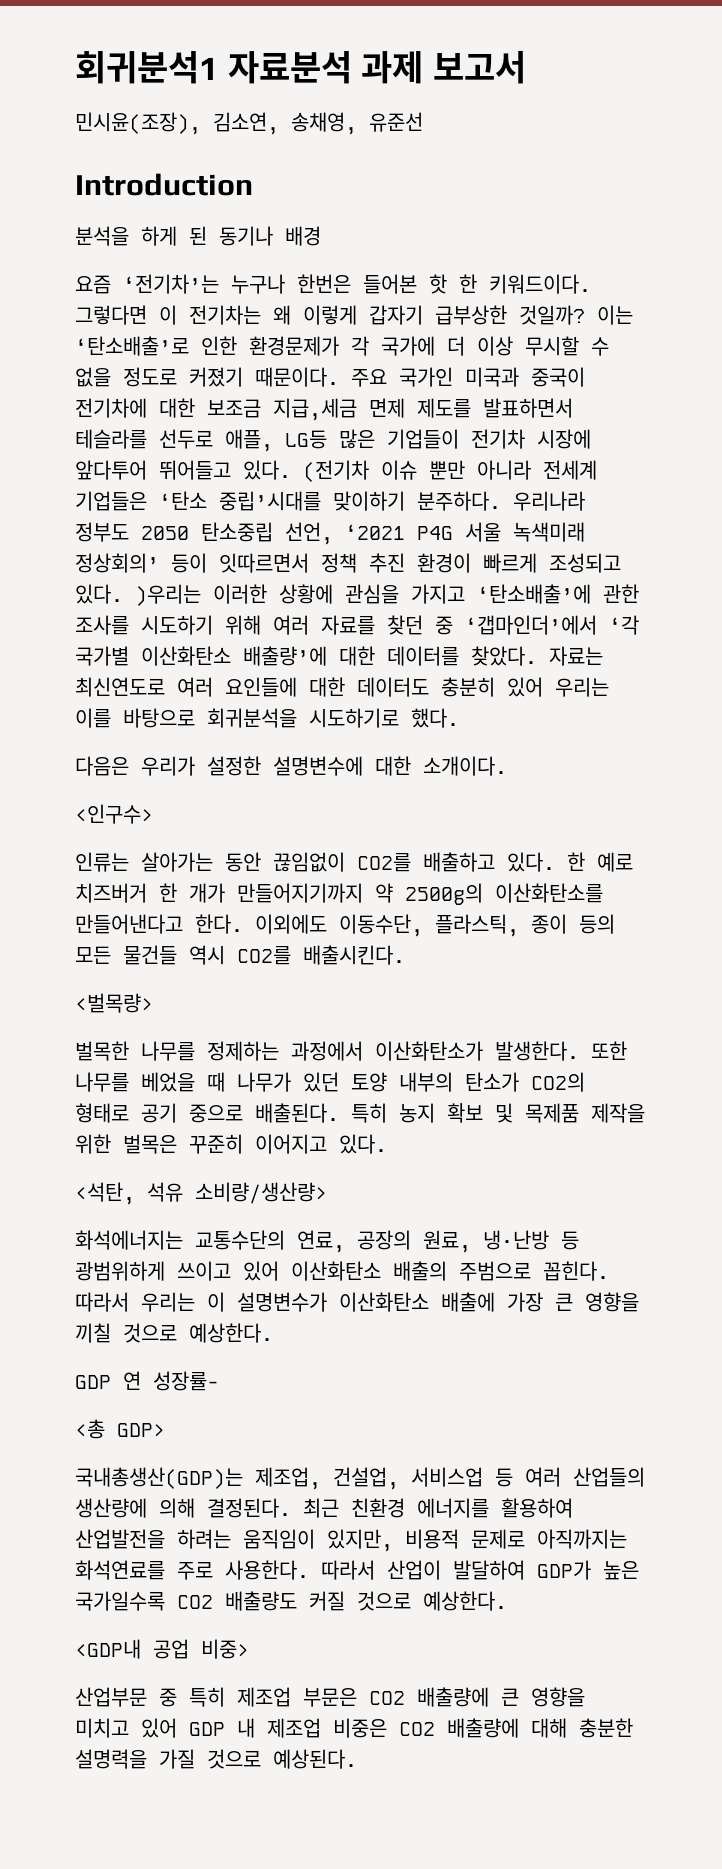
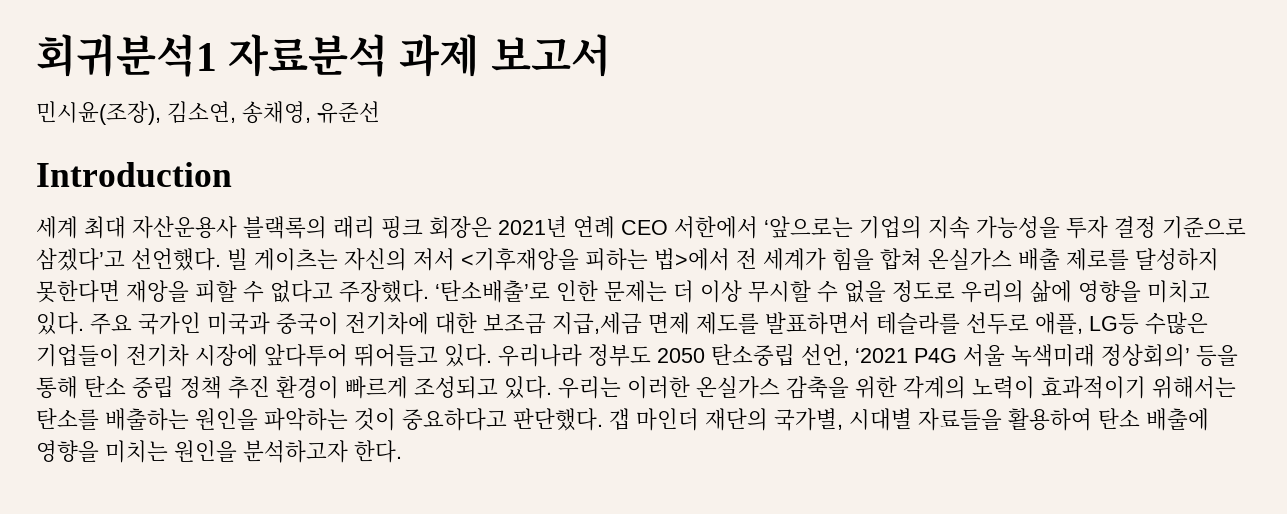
- 분석을 하게 된 동기나 배경
- 요즘 ‘전기차’는 누구나 한번은 들어본 핫 한 키워드이다. 그렇다면 이 전기차는 왜 이렇게 갑자기 급부상한 것일까? 이는 ‘탄소배출’로 인한 환경문제가 각 국가에 더 이상 무시할 수 없을 정도로 커졌기 때문이다.
+ 세계 최대 자산운용사 블랙록의 래리 핑크 회장은 2021년 연례 CEO 서한에서 ‘앞으로는 기업의 지속 가능성을 투자 결정 기준으로 삼겠다’고 선언했다. 빌 게이츠는 자신의 저서 <기후재앙을 피하는 법>에서 전 세계가 힘을 합쳐 온실가스 배출 제로를 달성하지 못한다면 재앙을 피할 수 없다고 주장했다. ‘탄소배출’로 인한 문제는 더 이상 무시할 수 없을 정도로 우리의 삶에 영향을 미치고 있다.
- 주요 국가인 미국과 중국이 전기차에 대한 보조금 지급,세금 면제 제도를 발표하면서 테슬라를 선두로 애플, LG등 많은 기업들이 전기차 시장에 앞다투어 뛰어들고 있다.
+ 주요 국가인 미국과 중국이 전기차에 대한 보조금 지급,세금 면제 제도를 발표하면서 테슬라를 선두로 애플, LG등 수많은 기업들이 전기차 시장에 앞다투어 뛰어들고 있다.
- (전기차 이슈 뿐만 아니라 전세계 기업들은 ‘탄소 중립’시대를 맞이하기 분주하다.
- 우리나라 정부도 2050 탄소중립 선언, ‘2021 P4G 서울 녹색미래 정상회의’ 등이 잇따르면서 정책 추진 환경이 빠르게 조성되고 있다. )우리는 이러한 상황에 관심을 가지고 ‘탄소배출’에 관한 조사를 시도하기 위해 여러 자료를 찾던 중 ‘갭마인더’에서 ‘각 국가별 이산화탄소 배출량’에 대한 데이터를 찾았다. 자료는 최신연도로 여러 요인들에 대한 데이터도 충분히 있어 우리는 이를 바탕으로 회귀분석을 시도하기로 했다.
- 다음은 우리가 설정한 설명변수에 대한 소개이다.
- <인구수>
- 인류는 살아가는 동안 끊임없이 CO2를 배출하고 있다. 한 예로 치즈버거 한 개가 만들어지기까지 약 2500g의 이산화탄소를 만들어낸다고 한다. 이외에도 이동수단, 플라스틱, 종이 등의 모든 물건들 역시 CO2를 배출시킨다.
- <벌목량>
- 벌목한 나무를 정제하는 과정에서 이산화탄소가 발생한다. 또한 나무를 베었을 때 나무가 있던 토양 내부의 탄소가 CO2의 형태로 공기 중으로 배출된다. 특히 농지 확보 및 목제품 제작을 위한 벌목은 꾸준히 이어지고 있다.
- <석탄, 석유 소비량/생산량>
- 화석에너지는 교통수단의 연료, 공장의 원료, 냉·난방 등 광범위하게 쓰이고 있어 이산화탄소 배출의 주범으로 꼽힌다. 따라서 우리는 이 설명변수가 이산화탄소 배출에 가장 큰 영향을 끼칠 것으로 예상한다.
- GDP 연 성장률-
- <총 GDP>
- 국내총생산(GDP)는 제조업, 건설업, 서비스업 등 여러 산업들의 생산량에 의해 결정된다. 최근 친환경 에너지를 활용하여 산업발전을 하려는 움직임이 있지만, 비용적 문제로 아직까지는 화석연료를 주로 사용한다. 따라서 산업이 발달하여 GDP가 높은 국가일수록 CO2 배출량도 커질 것으로 예상한다.
- <GDP내 공업 비중>
- 산업부문 중 특히 제조업 부문은 CO2 배출량에 큰 영향을 미치고 있어 GDP 내 제조업 비중은 CO2 배출량에 대해 충분한 설명력을 가질 것으로 예상된다.
+ 우리나라 정부도 2050 탄소중립 선언, ‘2021 P4G 서울 녹색미래 정상회의’ 등을 통해 탄소 중립 정책 추진 환경이 빠르게 조성되고 있다. 우리는 이러한 온실가스 감축을 위한 각계의 노력이 효과적이기 위해서는 탄소를 배출하는 원인을 파악하는 것이 중요하다고 판단했다. 갭 마인더 재단의 국가별, 시대별 자료들을 활용하여 탄소 배출에 영향을 미치는 원인을 분석하고자 한다.

